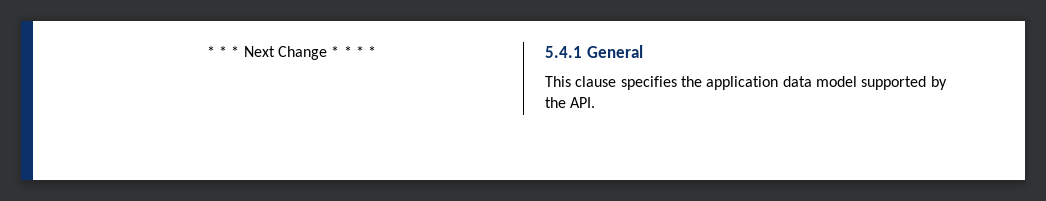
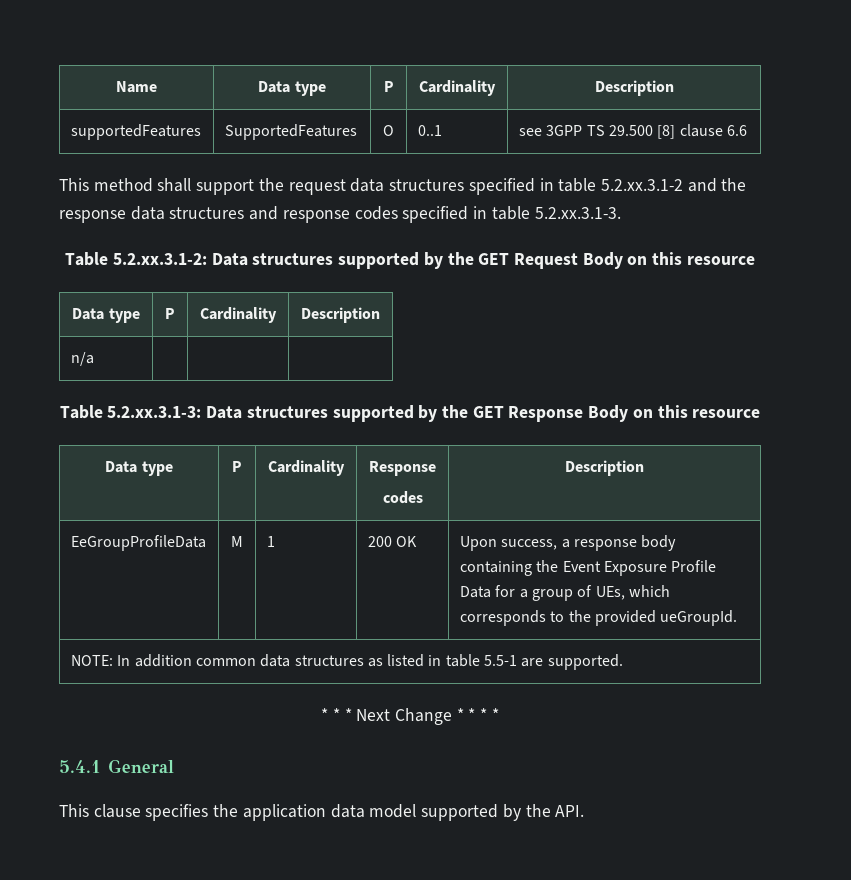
+ Name | Data type | P | Cardinality | Description
+ supportedFeatures | SupportedFeatures | O | 0..1 | see 3GPP TS 29.500 [8] clause 6.6
+ This method shall support the request data structures specified in table 5.2.xx.3.1-2 and the response data structures and response codes specified in table 5.2.xx.3.1-3.
+ Table 5.2.xx.3.1-2: Data structures supported by the GET Request Body on this resource
+ Data type | P | Cardinality | Description
+ n/a | | |
+ Table 5.2.xx.3.1-3: Data structures supported by the GET Response Body on this resource
+ Data type | P | Cardinality | Response
+ codes | Description
+ EeGroupProfileData | M | 1 | 200 OK | Upon success, a response body containing the Event Exposure Profile Data for a group of UEs, which corresponds to the provided ueGroupId.
+ NOTE: In addition common data structures as listed in table 5.5-1 are supported.

